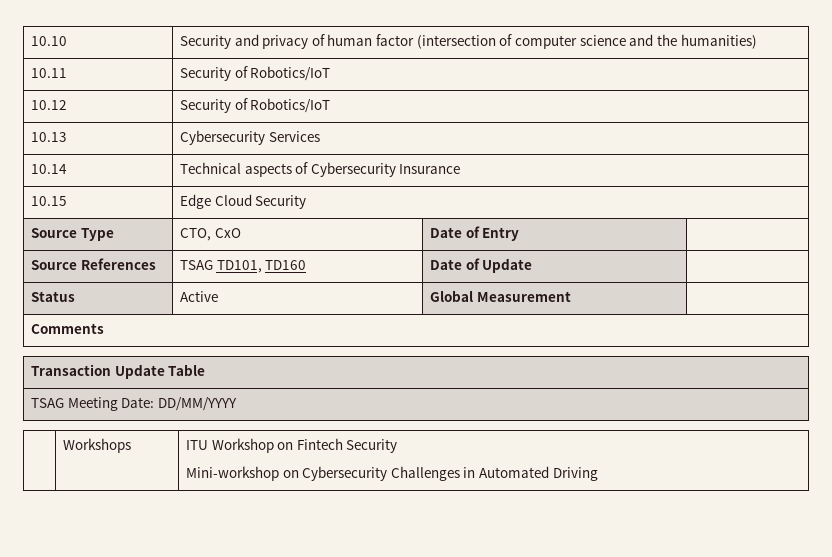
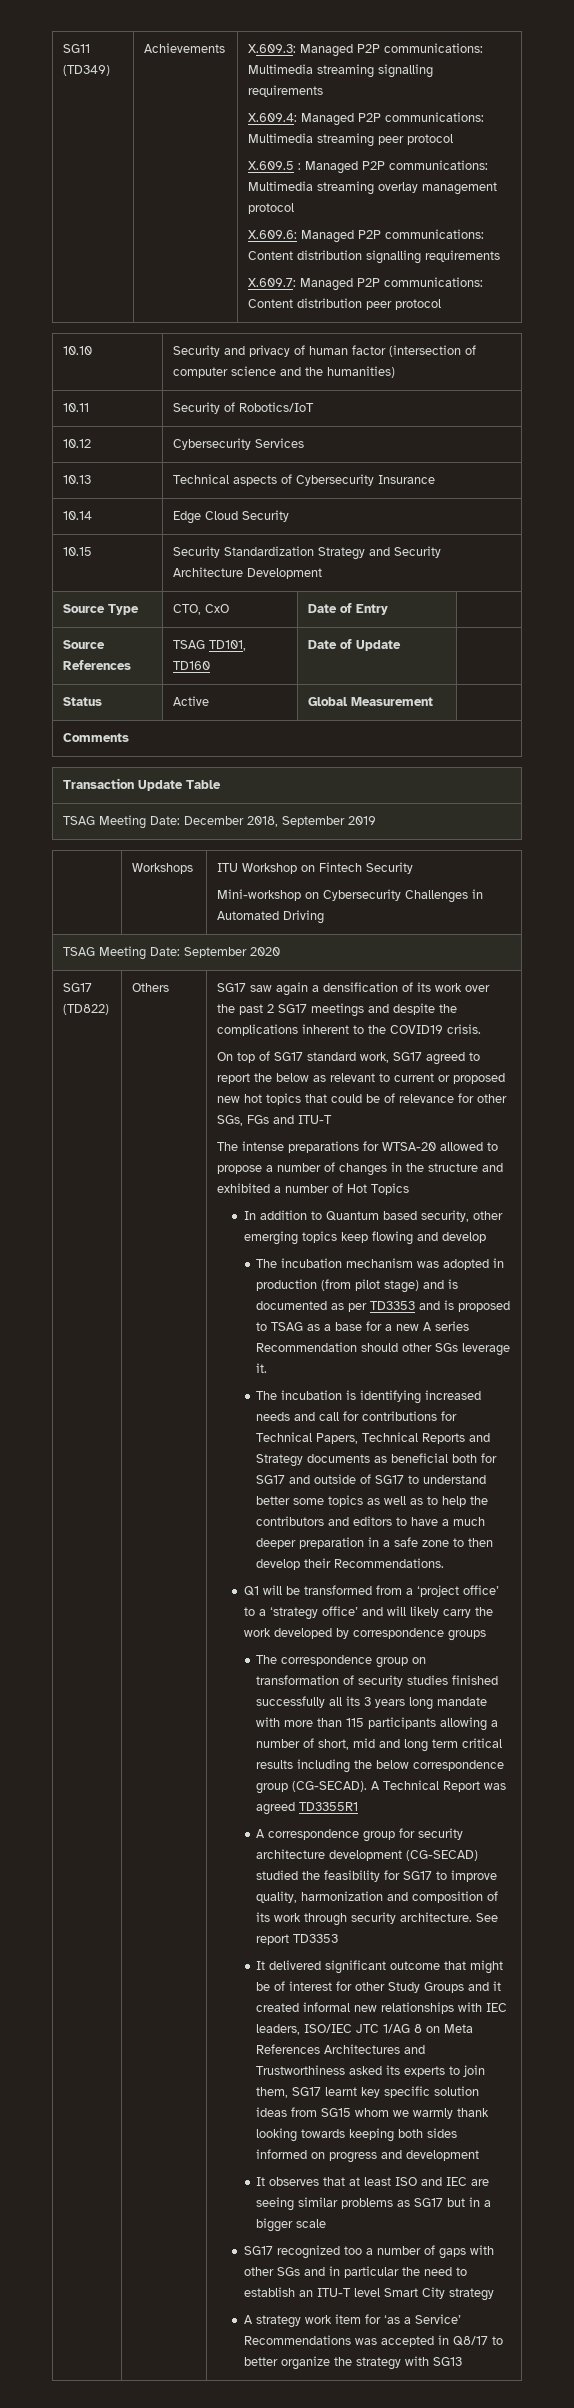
+ SG11 (TD349) | Achievements | X.609.3: Managed P2P communications: Multimedia streaming signalling requirements
+ X.609.4: Managed P2P communications: Multimedia streaming peer protocol
+ X.609.5 : Managed P2P communications: Multimedia streaming overlay management protocol
+ X.609.6: Managed P2P communications: Content distribution signalling requirements
+ X.609.7: Managed P2P communications: Content distribution peer protocol
- 10.12 | Security of Robotics/IoT
- 10.13 | Cybersecurity Services
+ 10.12 | Cybersecurity Services
- 10.14 | Technical aspects of Cybersecurity Insurance
+ 10.13 | Technical aspects of Cybersecurity Insurance
- 10.15 | Edge Cloud Security
+ 10.14 | Edge Cloud Security
+ 10.15 | Security Standardization Strategy and Security Architecture Development
- TSAG Meeting Date: DD/MM/YYYY
+ TSAG Meeting Date: December 2018, September 2019
+ TSAG Meeting Date: September 2020
+ SG17 (TD822) | Others | SG17 saw again a densification of its work over the past 2 SG17 meetings and despite the complications inherent to the COVID19 crisis.
+ On top of SG17 standard work, SG17 agreed to report the below as relevant to current or proposed new hot topics that could be of relevance for other SGs, FGs and ITU-T
+ The intense preparations for WTSA-20 allowed to propose a number of changes in the structure and exhibited a number of Hot Topics
+ In addition to Quantum based security, other emerging topics keep flowing and develop
+ The incubation mechanism was adopted in production (from pilot stage) and is documented as per TD3353 and is proposed to TSAG as a base for a new A series Recommendation should other SGs leverage it.
+ The incubation is identifying increased needs and call for contributions for Technical Papers, Technical Reports and Strategy documents as beneficial both for SG17 and outside of SG17 to understand better some topics as well as to help the contributors and editors to have a much deeper preparation in a safe zone to then develop their Recommendations.
+ Q1 will be transformed from a ‘project office’ to a ‘strategy office’ and will likely carry the work developed by correspondence groups
+ The correspondence group on transformation of security studies finished successfully all its 3 years long mandate with more than 115 participants allowing a number of short, mid and long term critical results including the below correspondence group (CG-SECAD). A Technical Report was agreed TD3355R1
+ A correspondence group for security architecture development (CG-SECAD) studied the feasibility for SG17 to improve quality, harmonization and composition of its work through security architecture. See report TD3353
+ It delivered significant outcome that might be of interest for other Study Groups and it created informal new relationships with IEC leaders, ISO/IEC JTC 1/AG 8 on Meta References Architectures and Trustworthiness asked its experts to join them, SG17 learnt key specific solution ideas from SG15 whom we warmly thank looking towards keeping both sides informed on progress and development
+ It observes that at least ISO and IEC are seeing similar problems as SG17 but in a bigger scale
+ SG17 recognized too a number of gaps with other SGs and in particular the need to establish an ITU-T level Smart City strategy
+ A strategy work item for ‘as a Service’ Recommendations was accepted in Q8/17 to better organize the strategy with SG13

